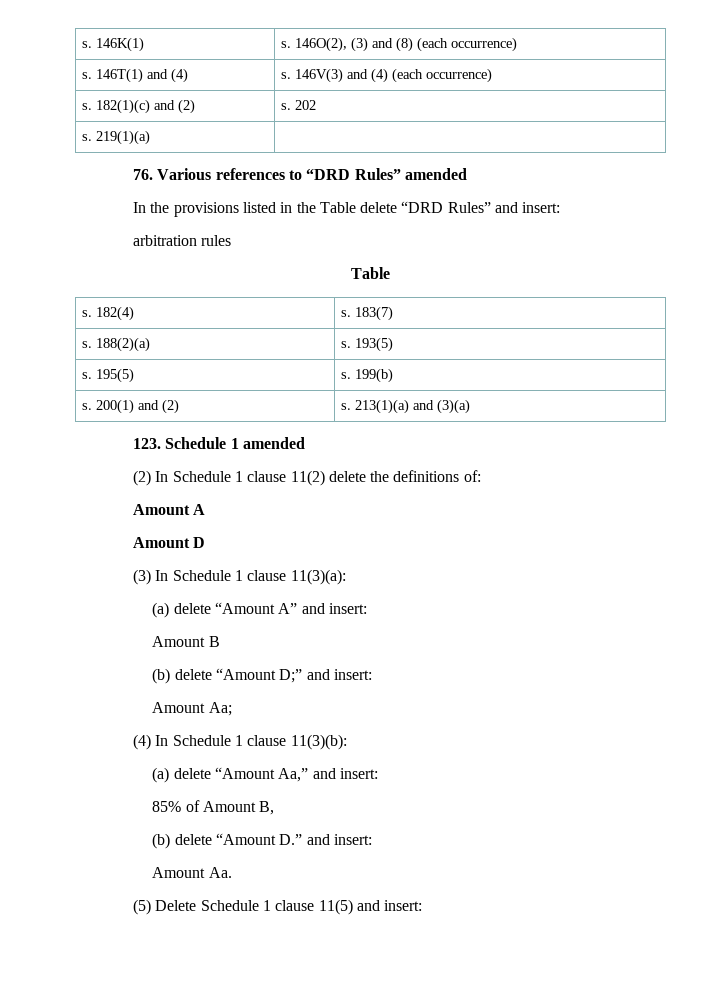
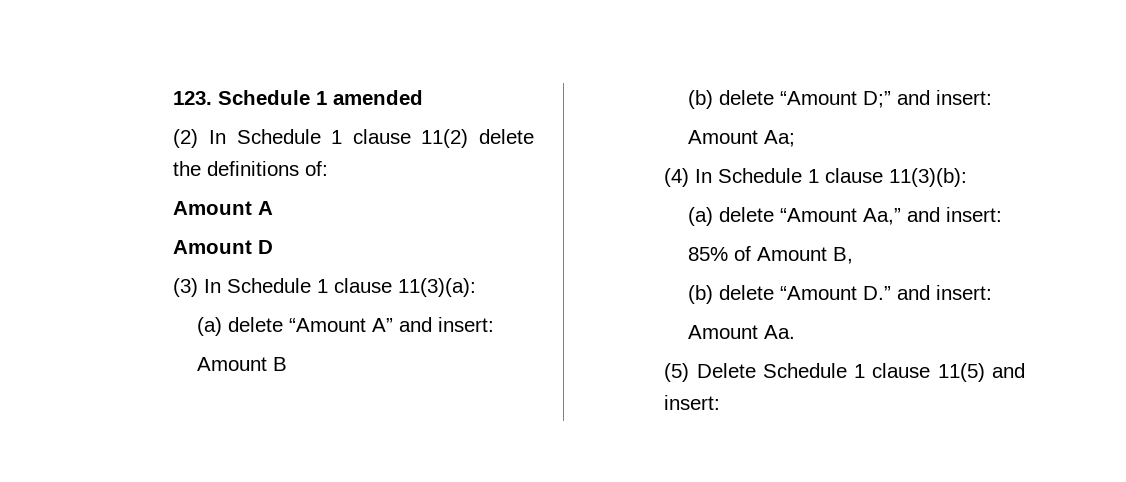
- s. 146K(1) | s. 146O(2), (3) and (8) (each occurrence)
- s. 146T(1) and (4) | s. 146V(3) and (4) (each occurrence)
- s. 182(1)(c) and (2) | s. 202
- s. 219(1)(a) |
- 76. Various references to “DRD Rules” amended
- In the provisions listed in the Table delete “DRD Rules” and insert:
- arbitration rules
- Table
- s. 182(4) | s. 183(7)
- s. 188(2)(a) | s. 193(5)
- s. 195(5) | s. 199(b)
- s. 200(1) and (2) | s. 213(1)(a) and (3)(a)

